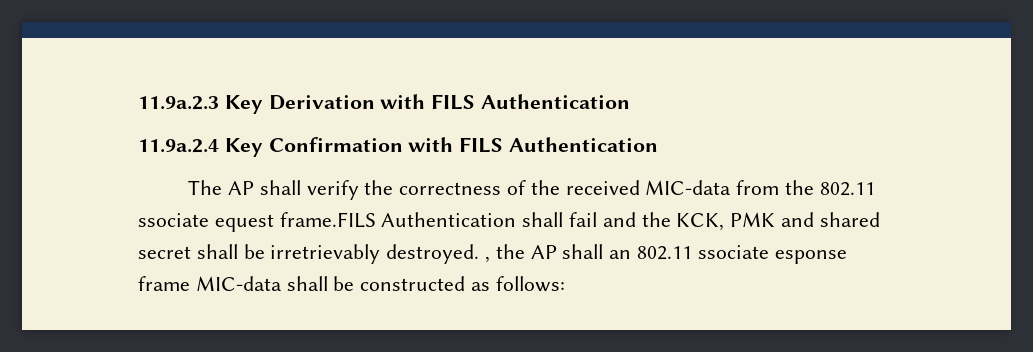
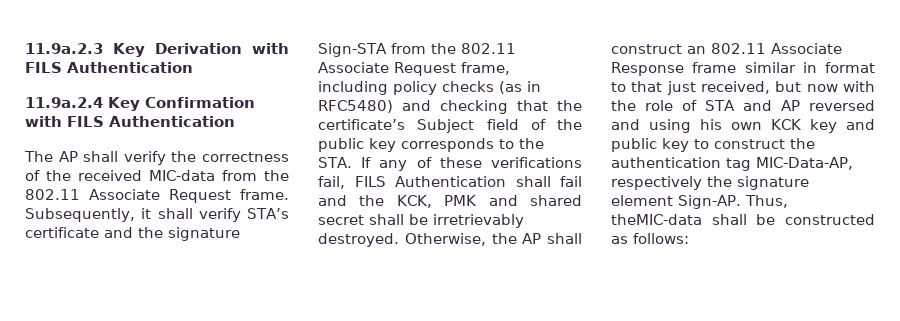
- The AP shall verify the correctness of the received MIC-data from the 802.11 ssociate equest frame.FILS Authentication shall fail and the KCK, PMK and shared secret shall be irretrievably destroyed. , the AP shall an 802.11 ssociate esponse frame MIC-data shall be constructed as follows:
+ The AP shall verify the correctness of the received MIC-data from the 802.11 Associate Request frame. Subsequently, it shall verify STA’s certificate and the signature Sign-STA from the 802.11 Associate Request frame, including policy checks (as in RFC5480) and checking that the certificate’s Subject field of the public key corresponds to the STA. If any of these verifications fail, FILS Authentication shall fail and the KCK, PMK and shared secret shall be irretrievably destroyed. Otherwise, the AP shall construct an 802.11 Associate Response frame similar in format to that just received, but now with the role of STA and AP reversed and using his own KCK key and public key to construct the authentication tag MIC-Data-AP, respectively the signature element Sign-AP. Thus, theMIC-data shall be constructed as follows:

